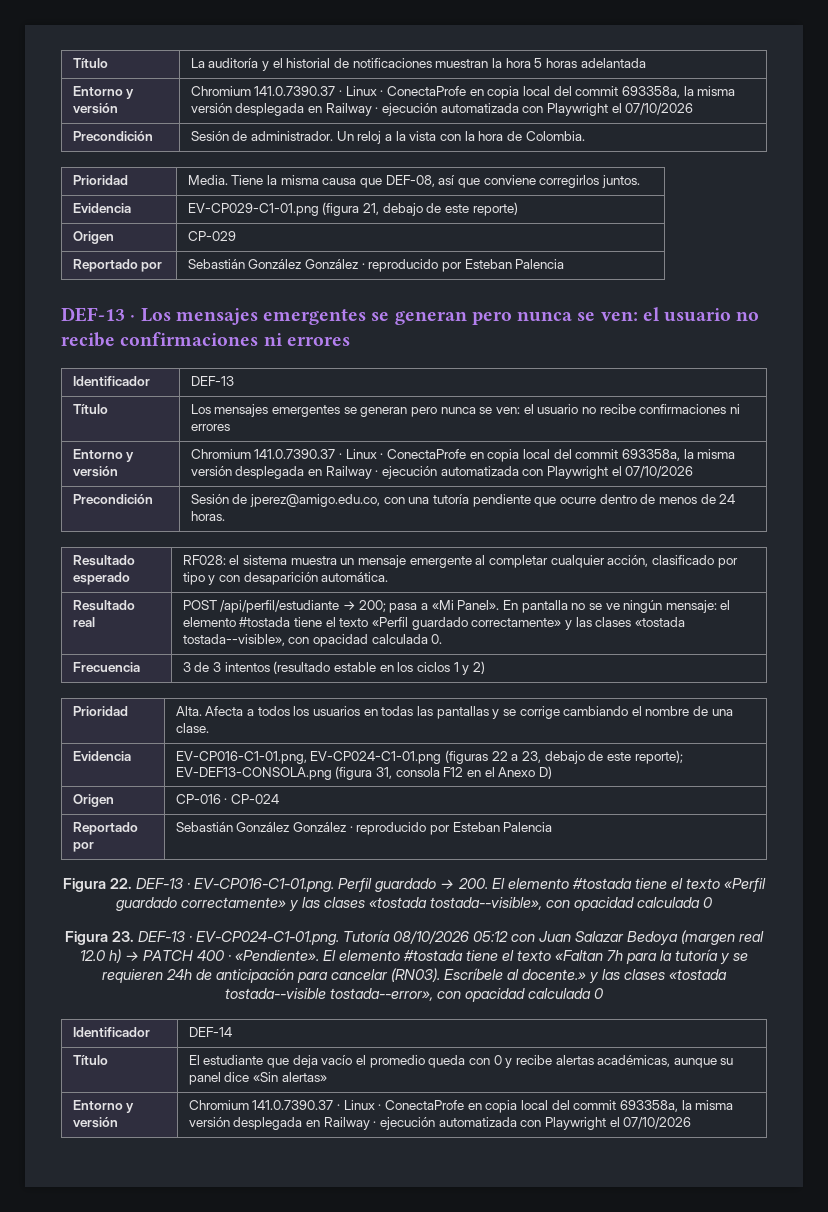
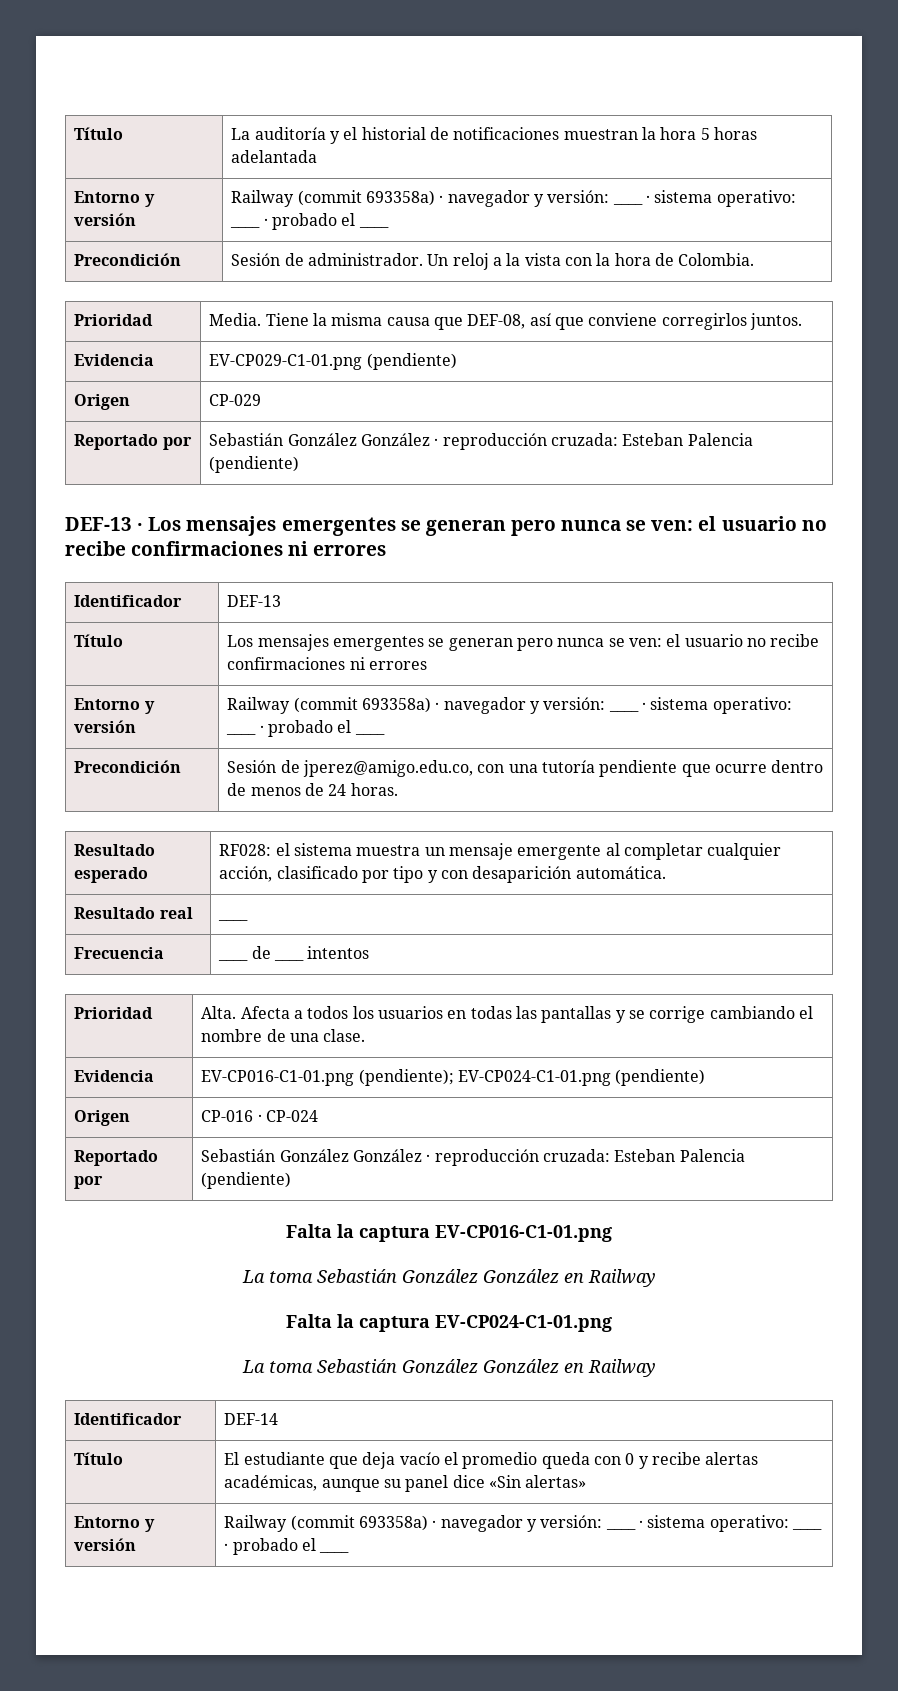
  Título | La auditoría y el historial de notificaciones muestran la hora 5 horas adelantada
- Entorno y versión | Chromium 141.0.7390.37 · Linux · ConectaProfe en copia local del commit 693358a, la misma versión desplegada en Railway · ejecución automatizada con Playwright el 07/10/2026
+ Entorno y versión | Railway (commit 693358a) · navegador y versión: ____ · sistema operativo: ____ · probado el ____
- Evidencia | EV-CP029-C1-01.png (figura 21, debajo de este reporte)
+ Evidencia | EV-CP029-C1-01.png (pendiente)
  Origen | CP-029
- Reportado por | Sebastián González González · reproducido por Esteban Palencia
+ Reportado por | Sebastián González González · reproducción cruzada: Esteban Palencia (pendiente)
  Título | Los mensajes emergentes se generan pero nunca se ven: el usuario no recibe confirmaciones ni errores
- Entorno y versión | Chromium 141.0.7390.37 · Linux · ConectaProfe en copia local del commit 693358a, la misma versión desplegada en Railway · ejecución automatizada con Playwright el 07/10/2026
+ Entorno y versión | Railway (commit 693358a) · navegador y versión: ____ · sistema operativo: ____ · probado el ____
- Resultado real | POST /api/perfil/estudiante → 200; pasa a «Mi Panel». En pantalla no se ve ningún mensaje: el elemento #tostada tiene el texto «Perfil guardado correctamente» y las clases «tostada tostada--visible», con opacidad calculada 0.
- Frecuencia | 3 de 3 intentos (resultado estable en los ciclos 1 y 2)
+ Resultado real | ____
+ Frecuencia | ____ de ____ intentos
- Evidencia | EV-CP016-C1-01.png, EV-CP024-C1-01.png (figuras 22 a 23, debajo de este reporte); EV-DEF13-CONSOLA.png (figura 31, consola F12 en el Anexo D)
+ Evidencia | EV-CP016-C1-01.png (pendiente); EV-CP024-C1-01.png (pendiente)
  Origen | CP-016 · CP-024
- Reportado por | Sebastián González González · reproducido por Esteban Palencia
- Figura 22. DEF-13 · EV-CP016-C1-01.png. Perfil guardado → 200. El elemento #tostada tiene el texto «Perfil guardado correctamente» y las clases «tostada tostada--visible», con opacidad calculada 0
- Figura 23. DEF-13 · EV-CP024-C1-01.png. Tutoría 08/10/2026 05:12 con Juan Salazar Bedoya (margen real 12.0 h) → PATCH 400 · «Pendiente». El elemento #tostada tiene el texto «Faltan 7h para la tutoría y se requieren 24h de anticipación para cancelar (RN03). Escríbele al docente.» y las clases «tostada tostada--visible tostada--error», con opacidad calculada 0
+ Reportado por | Sebastián González González · reproducción cruzada: Esteban Palencia (pendiente)
+ Falta la captura EV-CP016-C1-01.png
+ La toma Sebastián González González en Railway
+ Falta la captura EV-CP024-C1-01.png
+ La toma Sebastián González González en Railway
  Título | El estudiante que deja vacío el promedio queda con 0 y recibe alertas académicas, aunque su panel dice «Sin alertas»
- Entorno y versión | Chromium 141.0.7390.37 · Linux · ConectaProfe en copia local del commit 693358a, la misma versión desplegada en Railway · ejecución automatizada con Playwright el 07/10/2026
+ Entorno y versión | Railway (commit 693358a) · navegador y versión: ____ · sistema operativo: ____ · probado el ____

